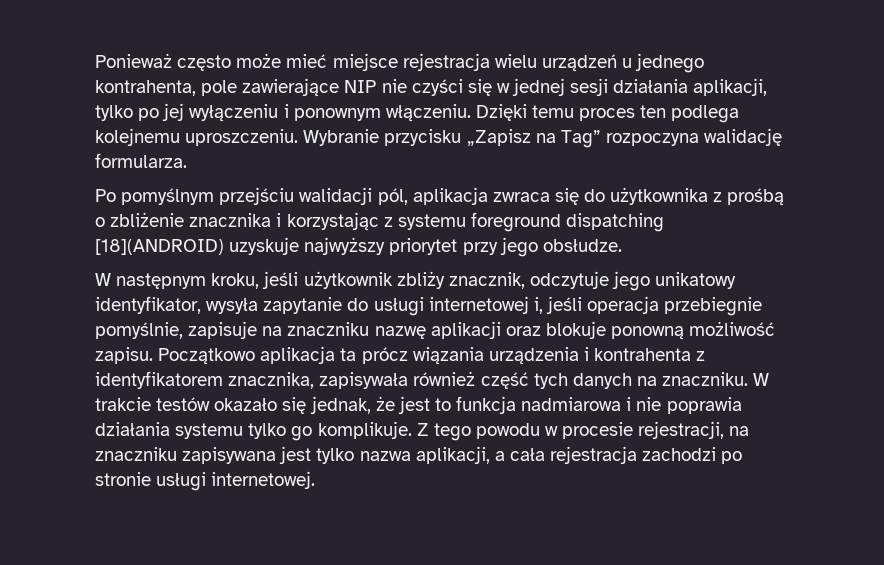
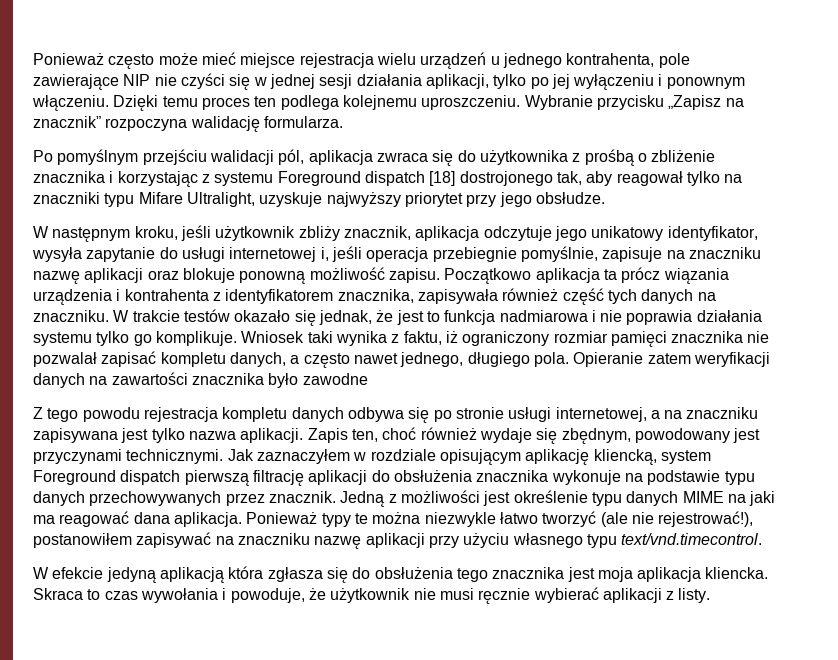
- Wybranie przycisku „Zapisz na Tag” rozpoczyna walidację formularza.
+ Wybranie przycisku „Zapisz na znacznik” rozpoczyna walidację formularza.
- Po pomyślnym przejściu walidacji pól, aplikacja zwraca się do użytkownika z prośbą o zbliżenie znacznika i korzystając z systemu foreground dispatching [18](ANDROID) uzyskuje najwyższy priorytet przy jego obsłudze.
+ Po pomyślnym przejściu walidacji pól, aplikacja zwraca się do użytkownika z prośbą o zbliżenie znacznika i korzystając z systemu Foreground dispatch [18] dostrojonego tak, aby reagował tylko na znaczniki typu Mifare Ultralight, uzyskuje najwyższy priorytet przy jego obsłudze.
- W następnym kroku, jeśli użytkownik zbliży znacznik, odczytuje jego unikatowy identyfikator, wysyła zapytanie do usługi internetowej i, jeśli operacja przebiegnie pomyślnie, zapisuje na znaczniku nazwę aplikacji oraz blokuje ponowną możliwość zapisu.
+ W następnym kroku, jeśli użytkownik zbliży znacznik, aplikacja odczytuje jego unikatowy identyfikator, wysyła zapytanie do usługi internetowej i, jeśli operacja przebiegnie pomyślnie, zapisuje na znaczniku nazwę aplikacji oraz blokuje ponowną możliwość zapisu.
- Z tego powodu w procesie rejestracji, na znaczniku zapisywana jest tylko nazwa aplikacji, a cała rejestracja zachodzi po stronie usługi internetowej.
+ Wniosek taki wynika z faktu, iż ograniczony rozmiar pamięci znacznika nie pozwalał zapisać kompletu danych, a często nawet jednego, długiego pola. Opieranie zatem weryfikacji danych na zawartości znacznika było zawodne
+ Z tego powodu rejestracja kompletu danych odbywa się po stronie usługi internetowej, a na znaczniku zapisywana jest tylko nazwa aplikacji. Zapis ten, choć również wydaje się zbędnym, powodowany jest przyczynami technicznymi. Jak zaznaczyłem w rozdziale opisującym aplikację kliencką, system Foreground dispatch pierwszą filtrację aplikacji do obsłużenia znacznika wykonuje na podstawie typu danych przechowywanych przez znacznik. Jedną z możliwości jest określenie typu danych MIME na jaki ma reagować dana aplikacja. Ponieważ typy te można niezwykle łatwo tworzyć (ale nie rejestrować!), postanowiłem zapisywać na znaczniku nazwę aplikacji przy użyciu własnego typu text/vnd.timecontrol.
+ W efekcie jedyną aplikacją która zgłasza się do obsłużenia tego znacznika jest moja aplikacja kliencka. Skraca to czas wywołania i powoduje, że użytkownik nie musi ręcznie wybierać aplikacji z listy.

